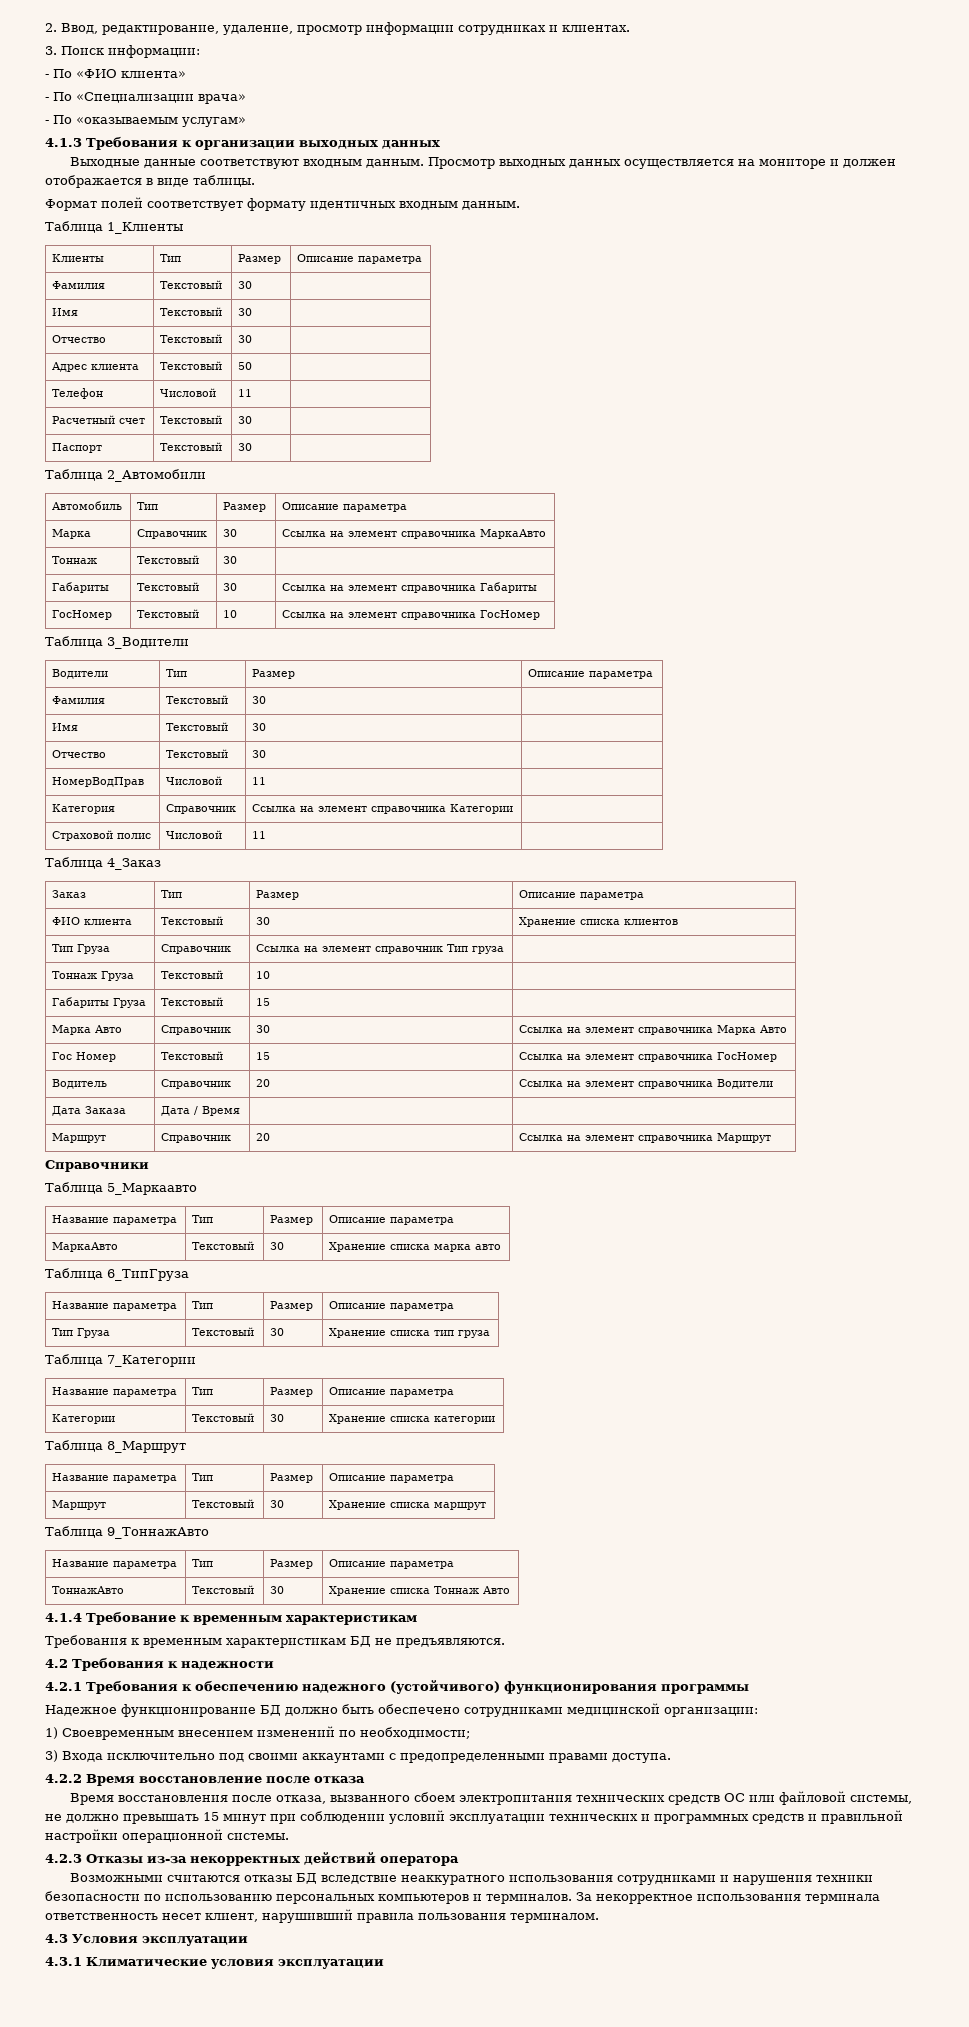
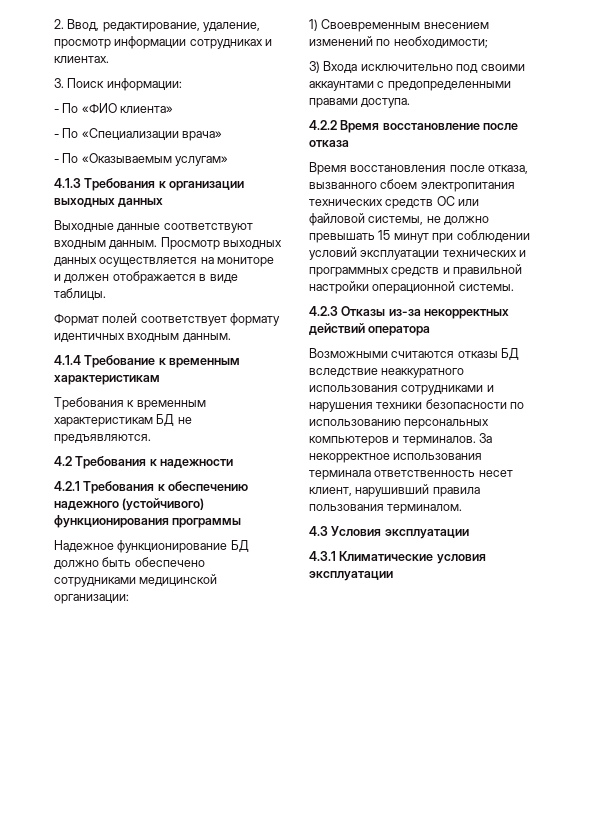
- - По «оказываемым услугам»
+ - По «Оказываемым услугам»
- Таблица 1_Клиенты
- Клиенты | Тип | Размер | Описание параметра
- Фамилия | Текстовый | 30 |
- Имя | Текстовый | 30 |
- Отчество | Текстовый | 30 |
- Адрес клиента | Текстовый | 50 |
- Телефон | Числовой | 11 |
- Расчетный счет | Текстовый | 30 |
- Паспорт | Текстовый | 30 |
- Таблица 2_Автомобили
- Автомобиль | Тип | Размер | Описание параметра
- Марка | Справочник | 30 | Ссылка на элемент справочника МаркаАвто
- Тоннаж | Текстовый | 30 |
- Габариты | Текстовый | 30 | Ссылка на элемент справочника Габариты
- ГосНомер | Текстовый | 10 | Ссылка на элемент справочника ГосНомер
- Таблица 3_Водители
- Водители | Тип | Размер | Описание параметра
- Фамилия | Текстовый | 30 |
- Имя | Текстовый | 30 |
- Отчество | Текстовый | 30 |
- НомерВодПрав | Числовой | 11 |
- Категория | Справочник | Ссылка на элемент справочника Категории |
- Страховой полис | Числовой | 11 |
- Таблица 4_Заказ
- Заказ | Тип | Размер | Описание параметра
- ФИО клиента | Текстовый | 30 | Хранение списка клиентов
- Тип Груза | Справочник | Ссылка на элемент справочник Тип груза |
- Тоннаж Груза | Текстовый | 10 |
- Габариты Груза | Текстовый | 15 |
- Марка Авто | Справочник | 30 | Ссылка на элемент справочника Марка Авто
- Гос Номер | Текстовый | 15 | Ссылка на элемент справочника ГосНомер
- Водитель | Справочник | 20 | Ссылка на элемент справочника Водители
- Дата Заказа | Дата / Время | |
- Маршрут | Справочник | 20 | Ссылка на элемент справочника Маршрут
- Справочники
- Таблица 5_Маркаавто
- Название параметра | Тип | Размер | Описание параметра
- МаркаАвто | Текстовый | 30 | Хранение списка марка авто
- Таблица 6_ТипГруза
- Название параметра | Тип | Размер | Описание параметра
- Тип Груза | Текстовый | 30 | Хранение списка тип груза
- Таблица 7_Категории
- Название параметра | Тип | Размер | Описание параметра
- Категории | Текстовый | 30 | Хранение списка категории
- Таблица 8_Маршрут
- Название параметра | Тип | Размер | Описание параметра
- Маршрут | Текстовый | 30 | Хранение списка маршрут
- Таблица 9_ТоннажАвто
- Название параметра | Тип | Размер | Описание параметра
- ТоннажАвто | Текстовый | 30 | Хранение списка Тоннаж Авто

